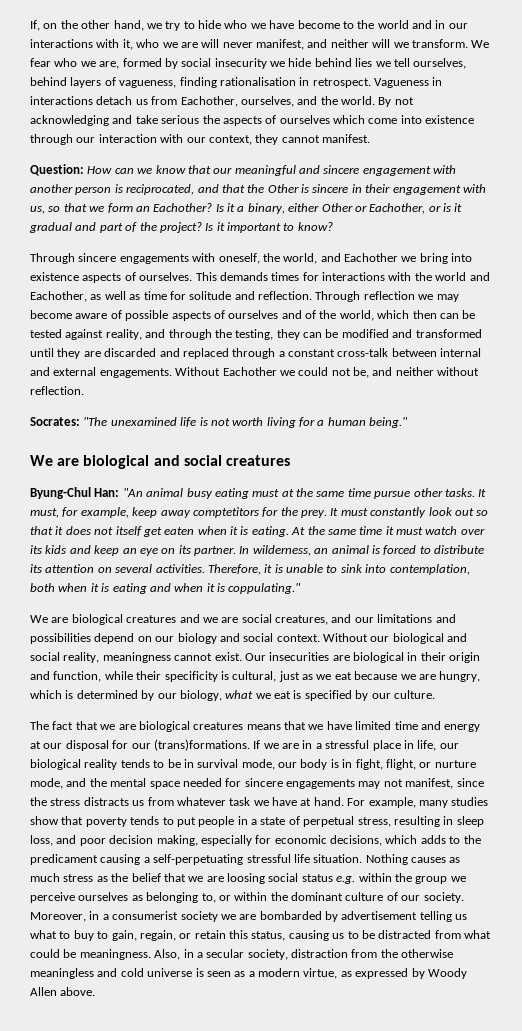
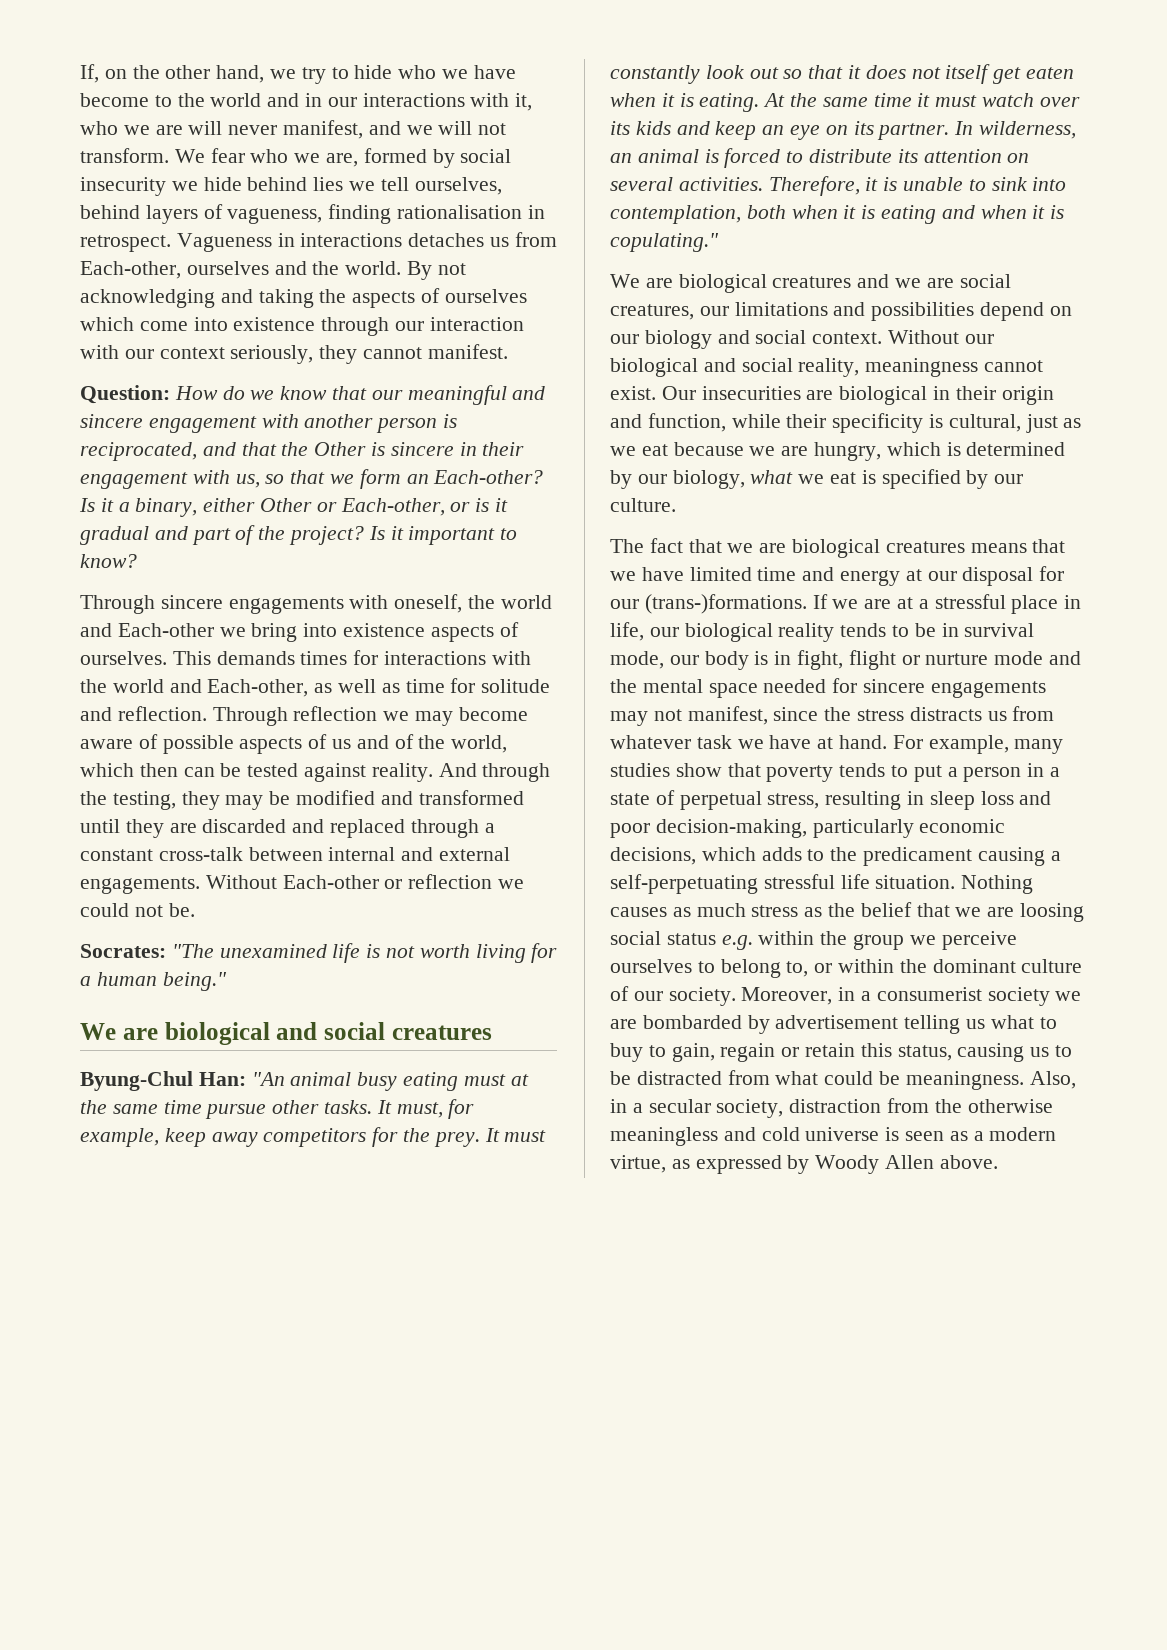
- If, on the other hand, we try to hide who we have become to the world and in our interactions with it, who we are will never manifest, and neither will we transform.
+ If, on the other hand, we try to hide who we have become to the world and in our interactions with it, who we are will never manifest, and we will not transform.
- Vagueness in interactions detach us from Eachother, ourselves, and the world.
+ Vagueness in interactions detaches us from Each-other, ourselves and the world.
- By not acknowledging and take serious the aspects of ourselves which come into existence through our interaction with our context, they cannot manifest.
+ By not acknowledging and taking the aspects of ourselves which come into existence through our interaction with our context seriously, they cannot manifest.
- Question: How can we know that our meaningful and sincere engagement with another person is reciprocated, and that the Other is sincere in their engagement with us, so that we form an Eachother?
+ Question: How do we know that our meaningful and sincere engagement with another person is reciprocated, and that the Other is sincere in their engagement with us, so that we form an Each-other?
- Is it a binary, either Other or Eachother, or is it gradual and part of the project?
+ Is it a binary, either Other or Each-other, or is it gradual and part of the project?
- Through sincere engagements with oneself, the world, and Eachother we bring into existence aspects of ourselves.
+ Through sincere engagements with oneself, the world and Each-other we bring into existence aspects of ourselves.
- This demands times for interactions with the world and Eachother, as well as time for solitude and reflection.
+ This demands times for interactions with the world and Each-other, as well as time for solitude and reflection.
- Through reflection we may become aware of possible aspects of ourselves and of the world, which then can be tested against reality, and through the testing, they can be modified and transformed until they are discarded and replaced through a constant cross-talk between internal and external engagements.
+ Through reflection we may become aware of possible aspects of us and of the world, which then can be tested against reality. And through the testing, they may be modified and transformed until they are discarded and replaced through a constant cross-talk between internal and external engagements.
- Without Eachother we could not be, and neither without reflection.
+ Without Each-other or reflection we could not be.
- It must, for example, keep away comptetitors for the prey.
+ It must, for example, keep away competitors for the prey.
- Therefore, it is unable to sink into contemplation, both when it is eating and when it is coppulating."
+ Therefore, it is unable to sink into contemplation, both when it is eating and when it is copulating."
- We are biological creatures and we are social creatures, and our limitations and possibilities depend on our biology and social context.
+ We are biological creatures and we are social creatures, our limitations and possibilities depend on our biology and social context.
- The fact that we are biological creatures means that we have limited time and energy at our disposal for our (trans)formations.
+ The fact that we are biological creatures means that we have limited time and energy at our disposal for our (trans-)formations.
- If we are in a stressful place in life, our biological reality tends to be in survival mode, our body is in fight, flight, or nurture mode, and the mental space needed for sincere engagements may not manifest, since the stress distracts us from whatever task we have at hand.
+ If we are at a stressful place in life, our biological reality tends to be in survival mode, our body is in fight, flight or nurture mode and the mental space needed for sincere engagements may not manifest, since the stress distracts us from whatever task we have at hand.
- For example, many studies show that poverty tends to put people in a state of perpetual stress, resulting in sleep loss, and poor decision making, especially for economic decisions, which adds to the predicament causing a self-perpetuating stressful life situation.
+ For example, many studies show that poverty tends to put a person in a state of perpetual stress, resulting in sleep loss and poor decision-making, particularly economic decisions, which adds to the predicament causing a self-perpetuating stressful life situation.
- Nothing causes as much stress as the belief that we are loosing social status e.g. within the group we perceive ourselves as belonging to, or within the dominant culture of our society.
+ Nothing causes as much stress as the belief that we are loosing social status e.g. within the group we perceive ourselves to belong to, or within the dominant culture of our society.
- Moreover, in a consumerist society we are bombarded by advertisement telling us what to buy to gain, regain, or retain this status, causing us to be distracted from what could be meaningness.
+ Moreover, in a consumerist society we are bombarded by advertisement telling us what to buy to gain, regain or retain this status, causing us to be distracted from what could be meaningness.

